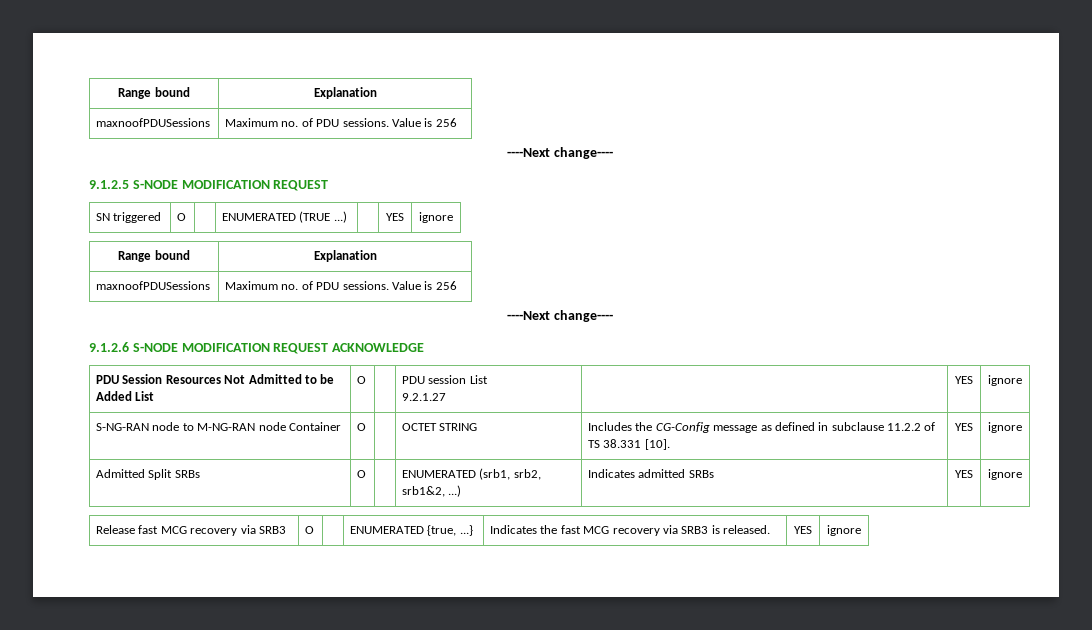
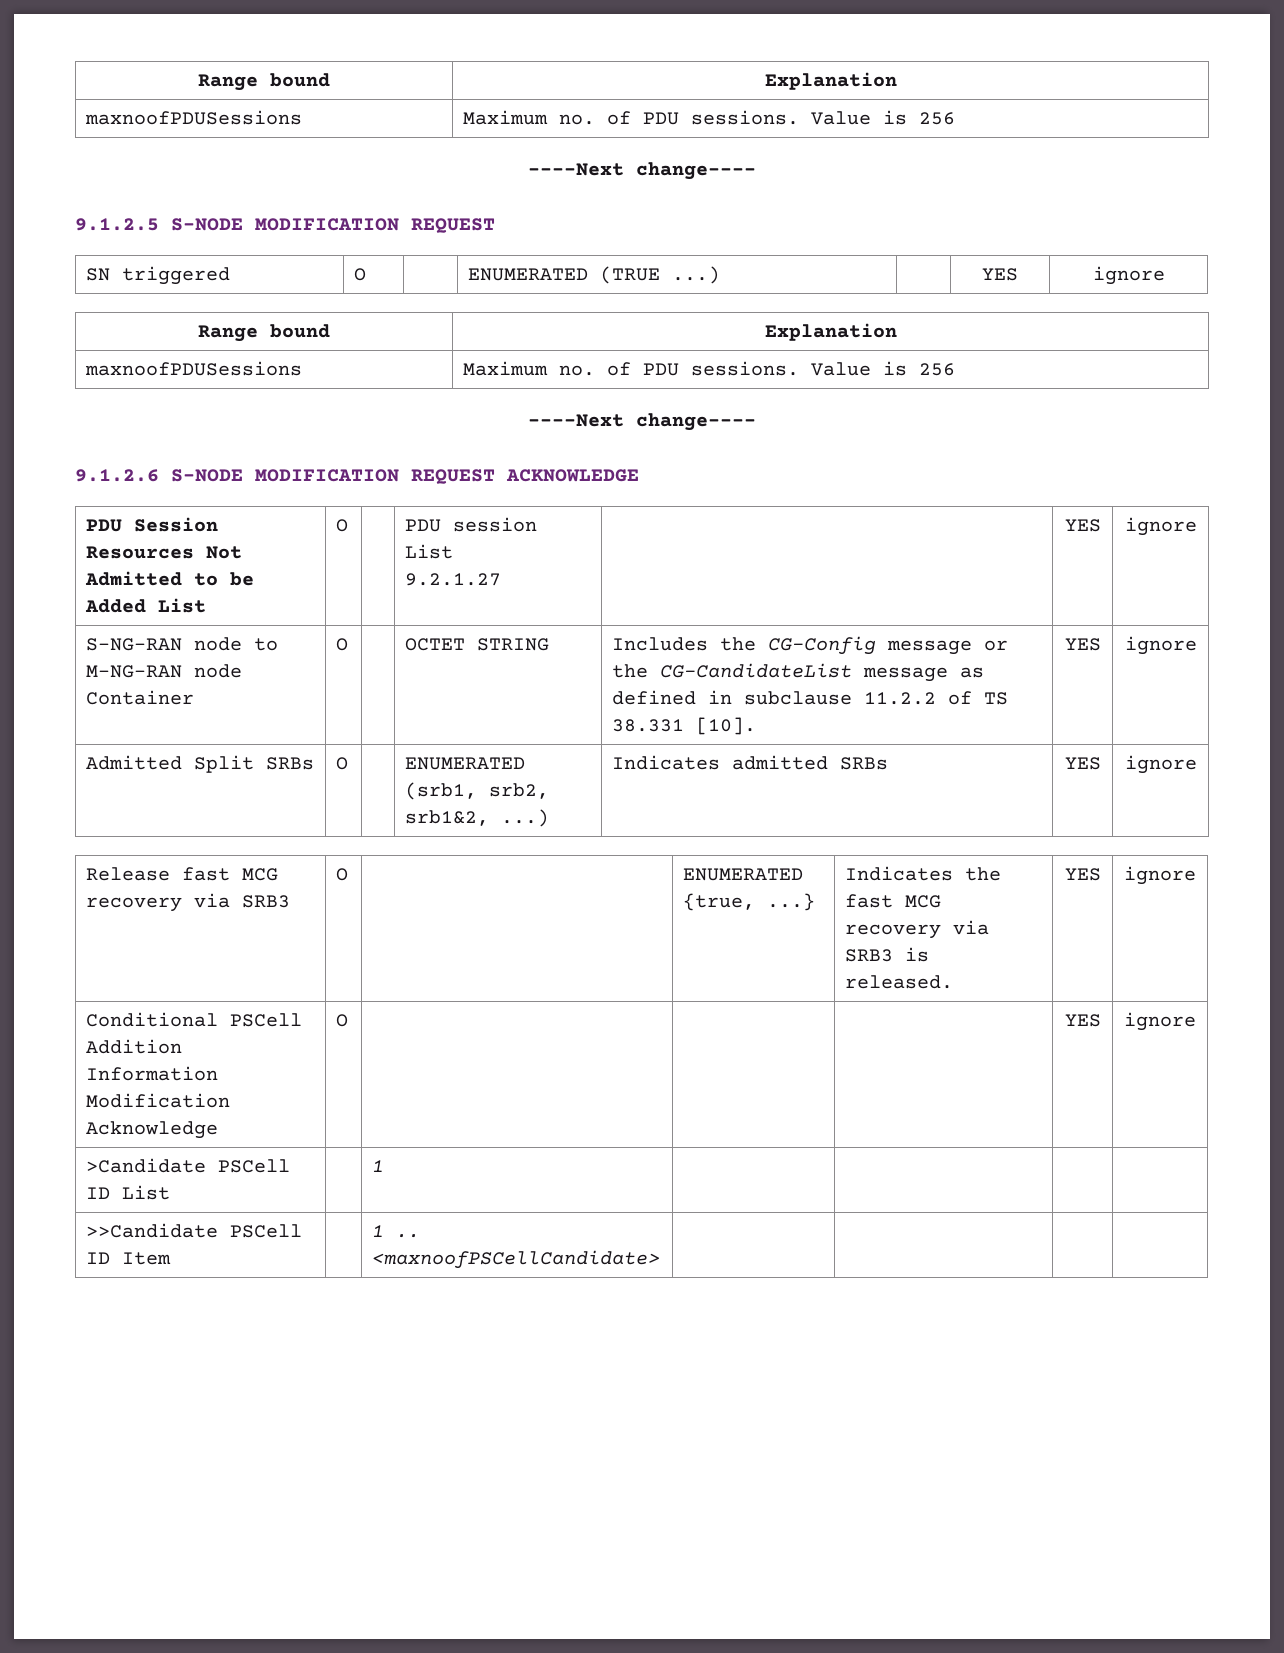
- S-NG-RAN node to M-NG-RAN node Container | O | | OCTET STRING | Includes the CG-Config message as defined in subclause 11.2.2 of TS 38.331 [10]. | YES | ignore
+ S-NG-RAN node to M-NG-RAN node Container | O | | OCTET STRING | Includes the CG-Config message or the CG-CandidateList message as defined in subclause 11.2.2 of TS 38.331 [10]. | YES | ignore
+ Conditional PSCell Addition Information Modification Acknowledge | O | | | | YES | ignore
+ >Candidate PSCell ID List | | 1 | | | |
+ >>Candidate PSCell ID Item | | 1 .. <maxnoofPSCellCandidate> | | | |

